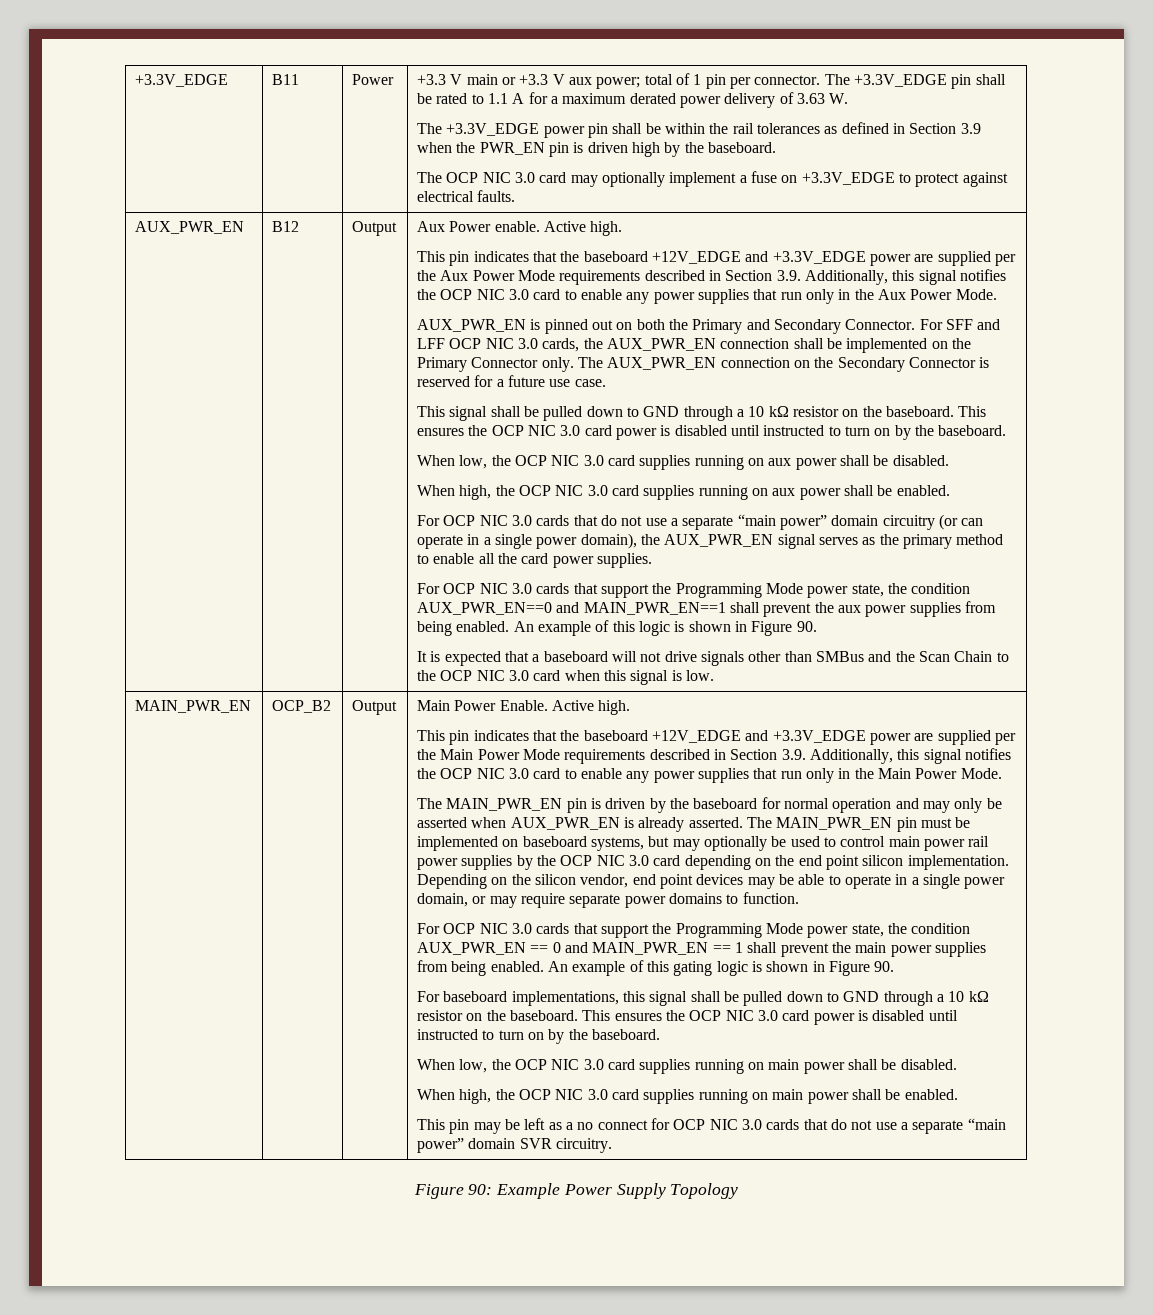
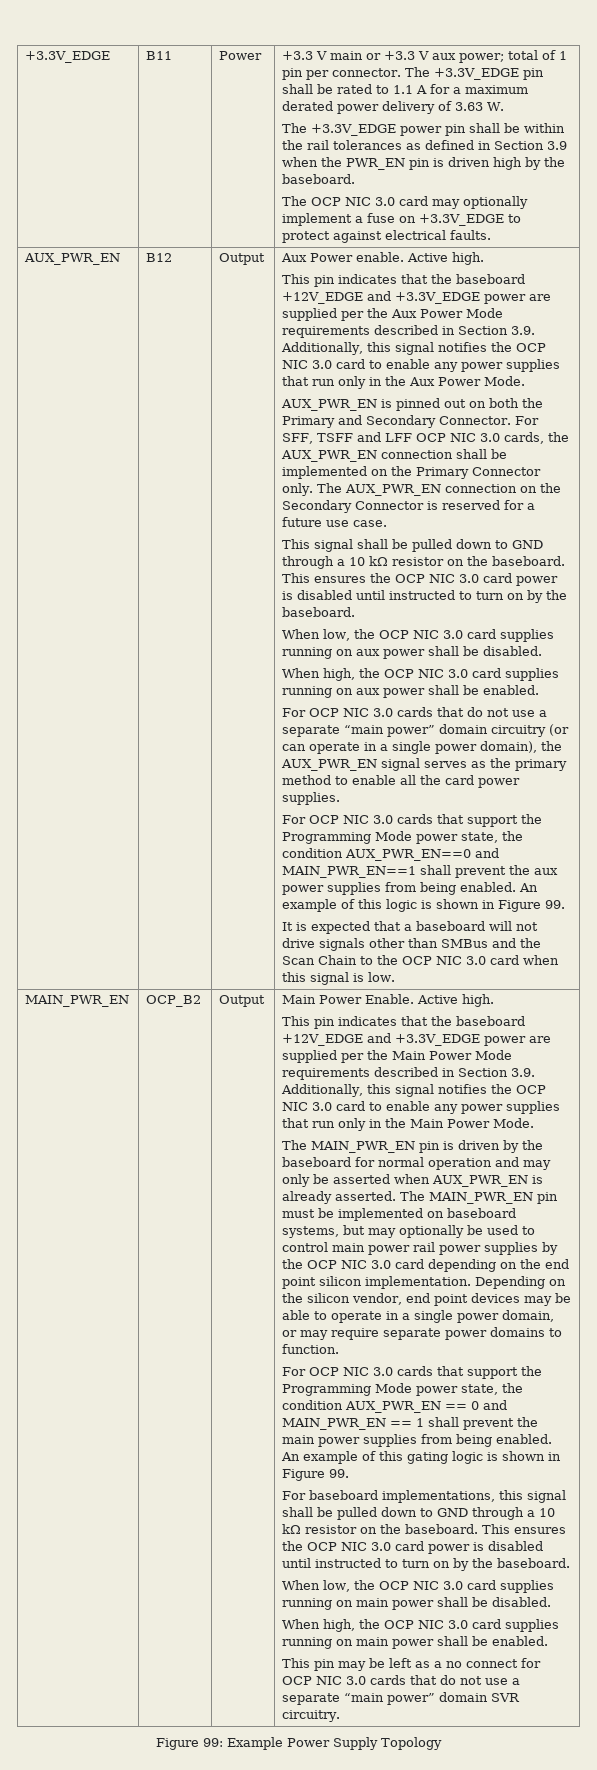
- For SFF and LFF OCP NIC 3.0 cards, the AUX_PWR_EN connection shall be implemented on the Primary Connector only.
+ For SFF, TSFF and LFF OCP NIC 3.0 cards, the AUX_PWR_EN connection shall be implemented on the Primary Connector only.
- An example of this logic is shown in Figure 90.
+ An example of this logic is shown in Figure 99.
- An example of this gating logic is shown in Figure 90.
+ An example of this gating logic is shown in Figure 99.
- Figure 90: Example Power Supply Topology
+ Figure 99: Example Power Supply Topology

